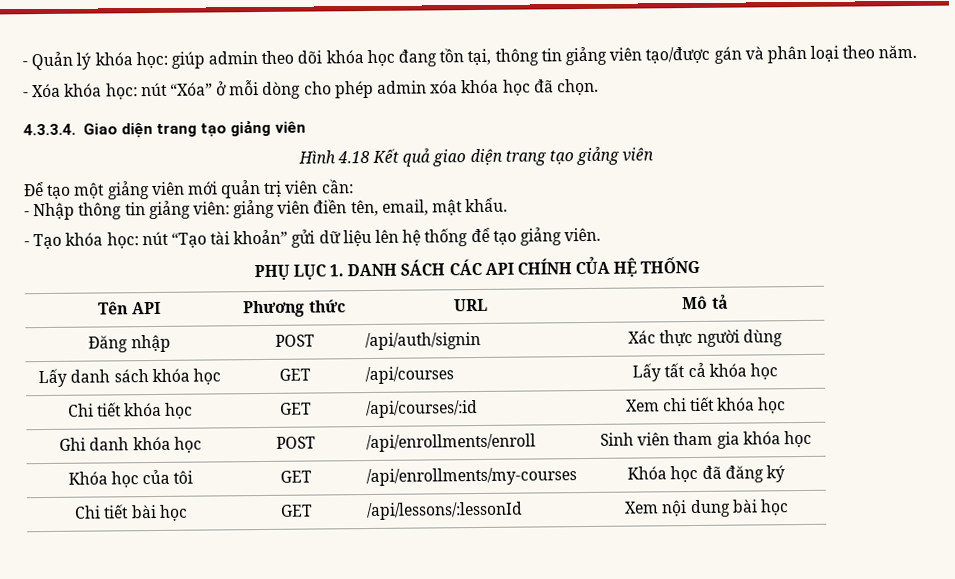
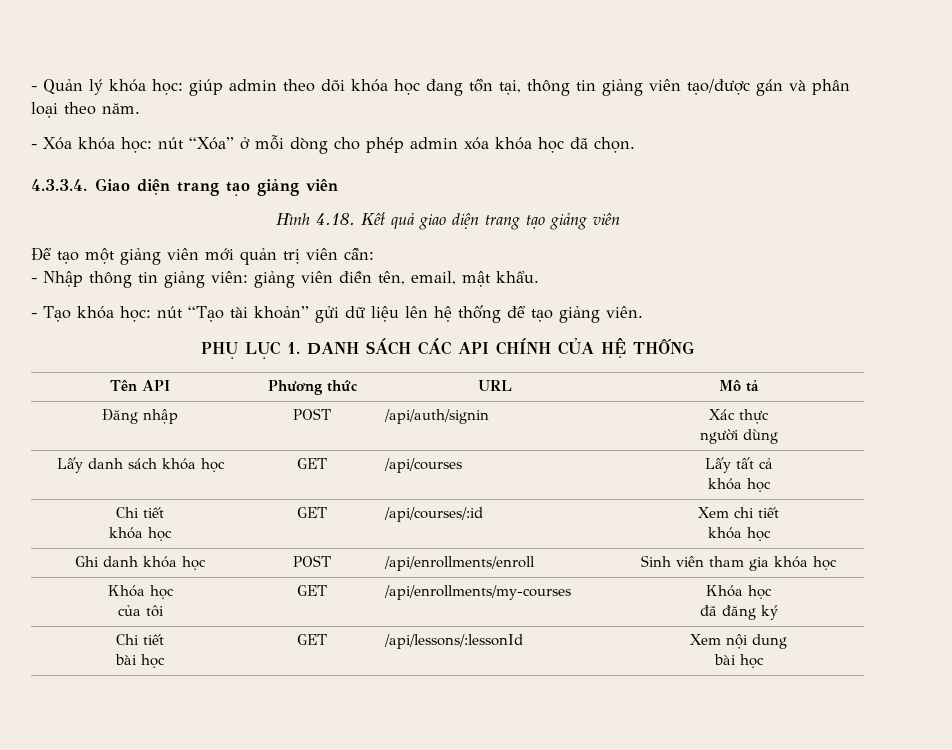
- Hình 4.18 Kết quả giao diện trang tạo giảng viên
+ Hình 4.18. Kết quả giao diện trang tạo giảng viên
- Đăng nhập | POST | /api/auth/signin | Xác thực người dùng
+ Đăng nhập | POST | /api/auth/signin | Xác thực
+ người dùng
- Lấy danh sách khóa học | GET | /api/courses | Lấy tất cả khóa học
- Chi tiết khóa học | GET | /api/courses/:id | Xem chi tiết khóa học
+ Lấy danh sách khóa học | GET | /api/courses | Lấy tất cả
+ khóa học
+ Chi tiết
+ khóa học | GET | /api/courses/:id | Xem chi tiết
+ khóa học
  Ghi danh khóa học | POST | /api/enrollments/enroll | Sinh viên tham gia khóa học
- Khóa học của tôi | GET | /api/enrollments/my-courses | Khóa học đã đăng ký
- Chi tiết bài học | GET | /api/lessons/:lessonId | Xem nội dung bài học
+ Khóa học
+ của tôi | GET | /api/enrollments/my-courses | Khóa học
+ đã đăng ký
+ Chi tiết
+ bài học | GET | /api/lessons/:lessonId | Xem nội dung
+ bài học

